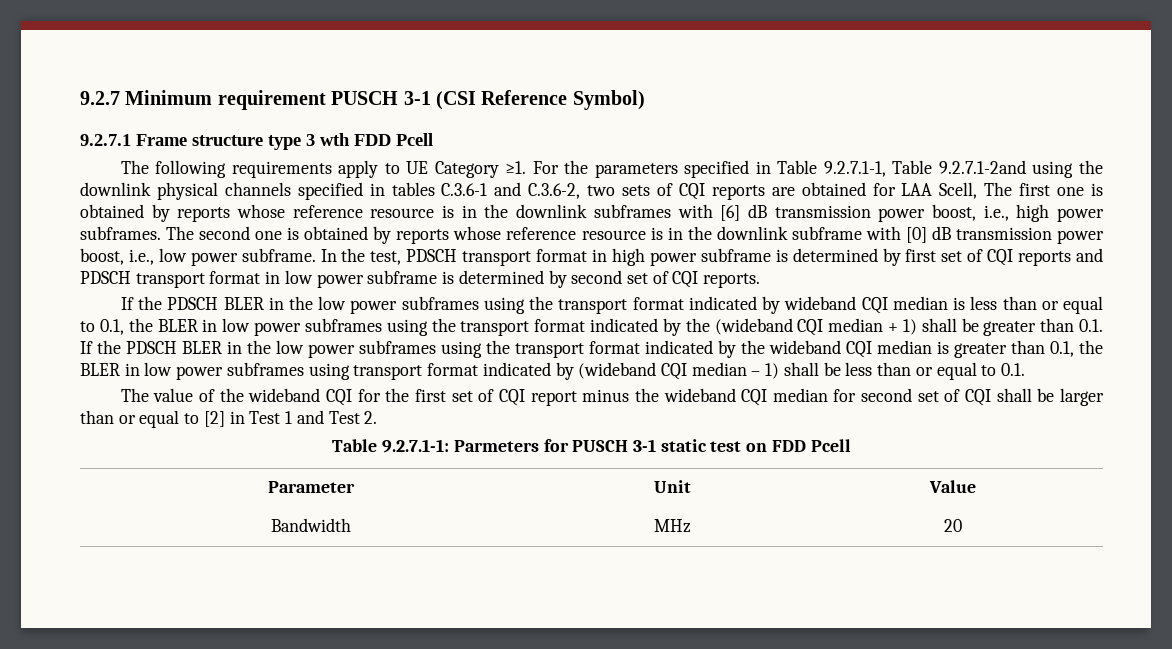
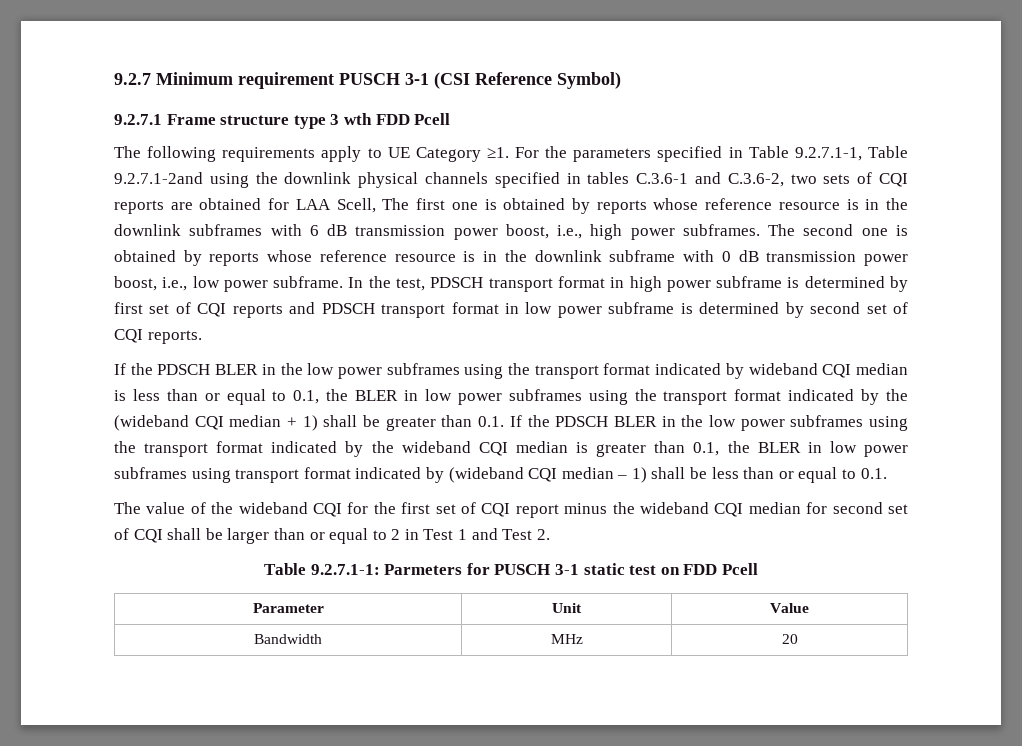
- For the parameters specified in Table 9.2.7.1-1, Table 9.2.7.1-2and using the downlink physical channels specified in tables C.3.6-1 and C.3.6-2, two sets of CQI reports are obtained for LAA Scell, The first one is obtained by reports whose reference resource is in the downlink subframes with [6] dB transmission power boost, i.e., high power subframes.
+ For the parameters specified in Table 9.2.7.1-1, Table 9.2.7.1-2and using the downlink physical channels specified in tables C.3.6-1 and C.3.6-2, two sets of CQI reports are obtained for LAA Scell, The first one is obtained by reports whose reference resource is in the downlink subframes with 6 dB transmission power boost, i.e., high power subframes.
- The second one is obtained by reports whose reference resource is in the downlink subframe with [0] dB transmission power boost, i.e., low power subframe.
+ The second one is obtained by reports whose reference resource is in the downlink subframe with 0 dB transmission power boost, i.e., low power subframe.
- The value of the wideband CQI for the first set of CQI report minus the wideband CQI median for second set of CQI shall be larger than or equal to [2] in Test 1 and Test 2.
+ The value of the wideband CQI for the first set of CQI report minus the wideband CQI median for second set of CQI shall be larger than or equal to 2 in Test 1 and Test 2.

